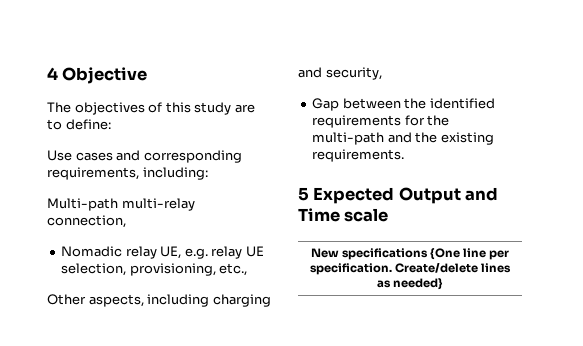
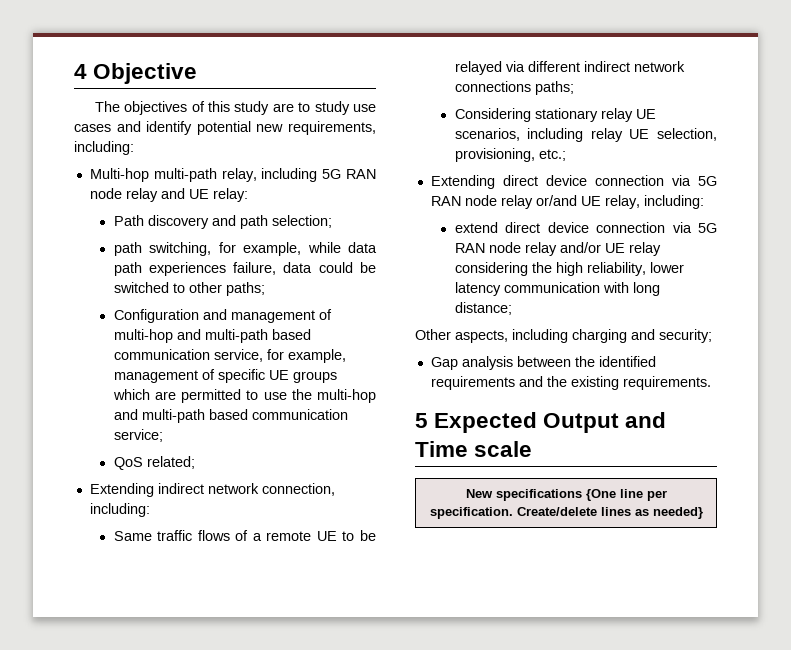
- The objectives of this study are to define:
- Use cases and corresponding requirements, including:
- Multi-path multi-relay connection,
- Nomadic relay UE, e.g. relay UE selection, provisioning, etc.,
+ The objectives of this study are to study use cases and identify potential new requirements, including:
+ Multi-hop multi-path relay, including 5G RAN node relay and UE relay:
+ Path discovery and path selection;
+ path switching, for example, while data path experiences failure, data could be switched to other paths;
+ Configuration and management of multi-hop and multi-path based communication service, for example, management of specific UE groups which are permitted to use the multi-hop and multi-path based communication service;
+ QoS related;
+ Extending indirect network connection, including:
+ Same traffic flows of a remote UE to be relayed via different indirect network connections paths;
+ Considering stationary relay UE scenarios, including relay UE selection, provisioning, etc.;
+ Extending direct device connection via 5G RAN node relay or/and UE relay, including:
+ extend direct device connection via 5G RAN node relay and/or UE relay considering the high reliability, lower latency communication with long distance;
- Other aspects, including charging and security,
+ Other aspects, including charging and security;
- Gap between the identified requirements for the multi-path and the existing requirements.
+ Gap analysis between the identified requirements and the existing requirements.

